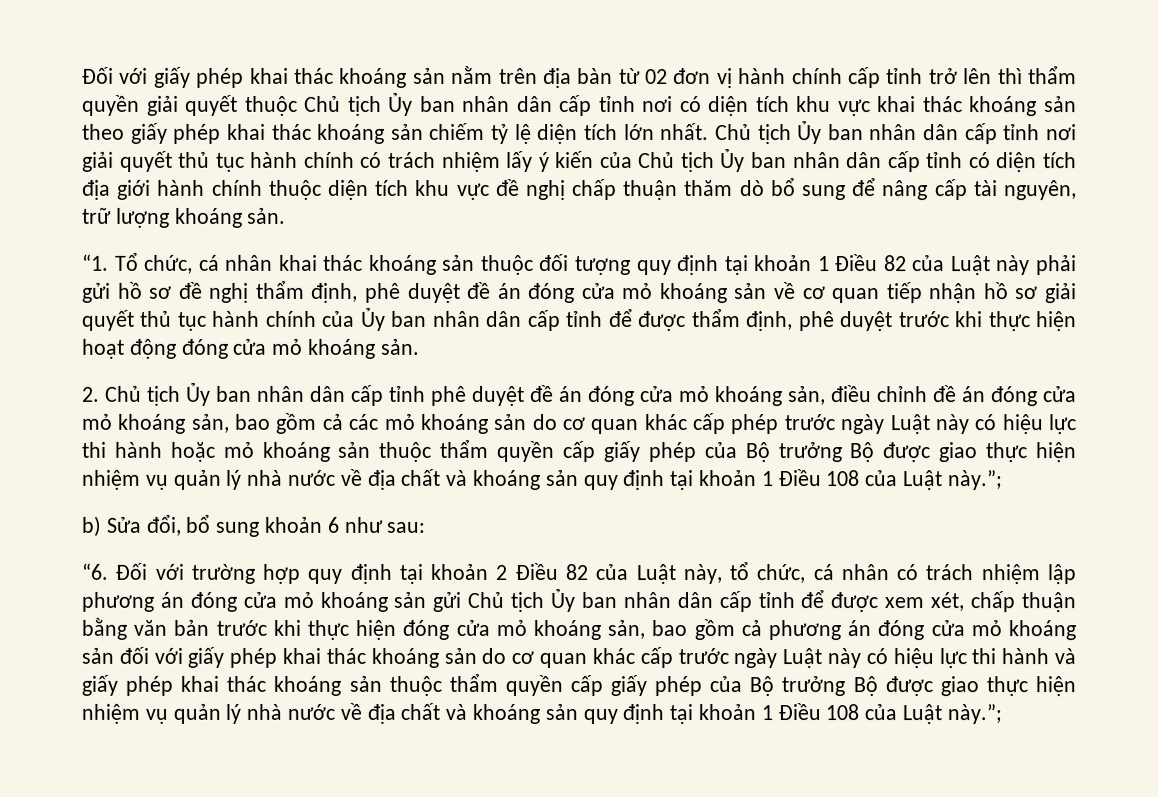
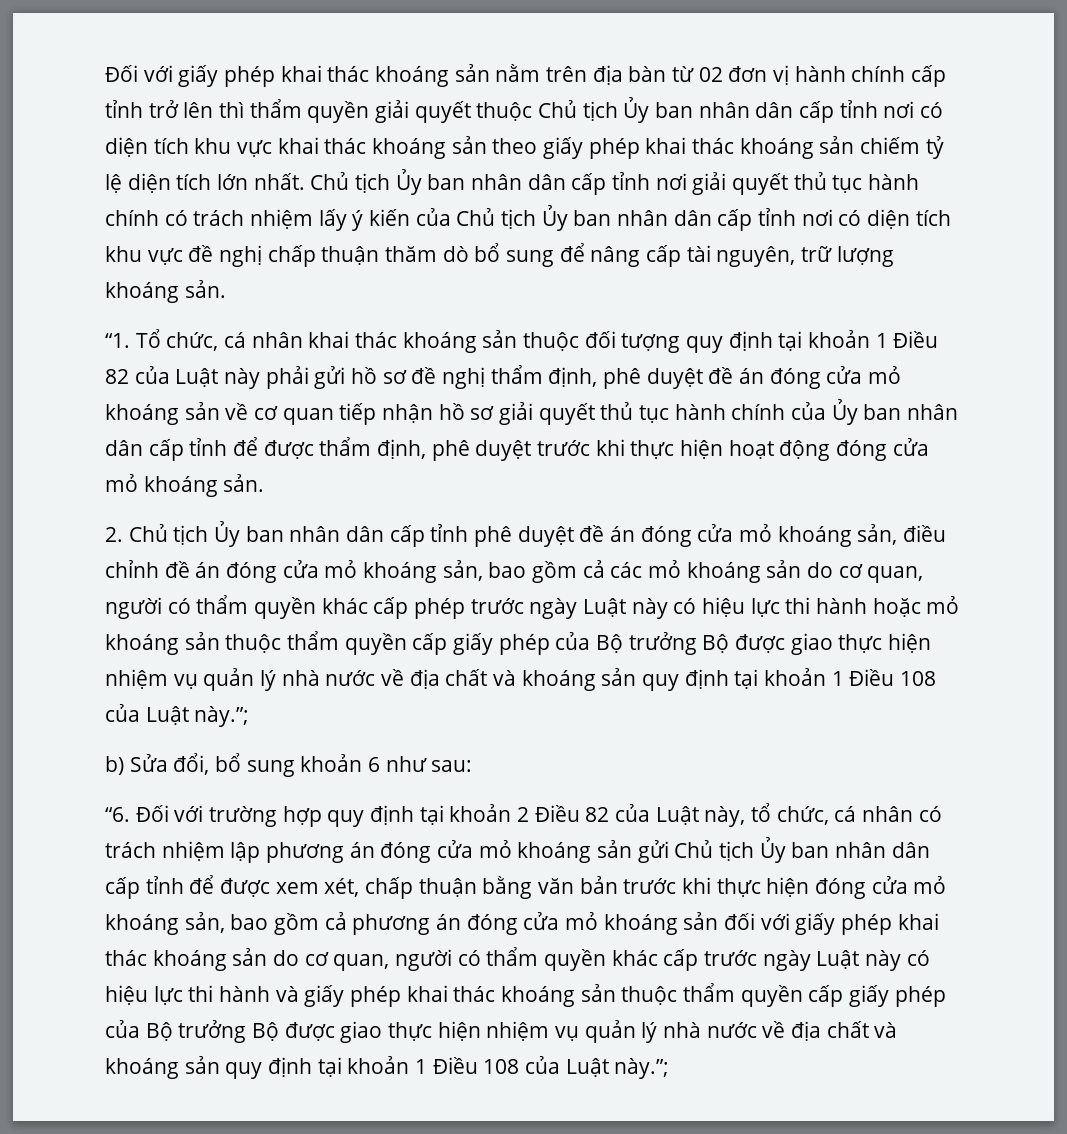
- Chủ tịch Ủy ban nhân dân cấp tỉnh nơi giải quyết thủ tục hành chính có trách nhiệm lấy ý kiến của Chủ tịch Ủy ban nhân dân cấp tỉnh có diện tích địa giới hành chính thuộc diện tích khu vực đề nghị chấp thuận thăm dò bổ sung để nâng cấp tài nguyên, trữ lượng khoáng sản.
+ Chủ tịch Ủy ban nhân dân cấp tỉnh nơi giải quyết thủ tục hành chính có trách nhiệm lấy ý kiến của Chủ tịch Ủy ban nhân dân cấp tỉnh nơi có diện tích khu vực đề nghị chấp thuận thăm dò bổ sung để nâng cấp tài nguyên, trữ lượng khoáng sản.
- 2. Chủ tịch Ủy ban nhân dân cấp tỉnh phê duyệt đề án đóng cửa mỏ khoáng sản, điều chỉnh đề án đóng cửa mỏ khoáng sản, bao gồm cả các mỏ khoáng sản do cơ quan khác cấp phép trước ngày Luật này có hiệu lực thi hành hoặc mỏ khoáng sản thuộc thẩm quyền cấp giấy phép của Bộ trưởng Bộ được giao thực hiện nhiệm vụ quản lý nhà nước về địa chất và khoáng sản quy định tại khoản 1 Điều 108 của Luật này.”;
+ 2. Chủ tịch Ủy ban nhân dân cấp tỉnh phê duyệt đề án đóng cửa mỏ khoáng sản, điều chỉnh đề án đóng cửa mỏ khoáng sản, bao gồm cả các mỏ khoáng sản do cơ quan, người có thẩm quyền khác cấp phép trước ngày Luật này có hiệu lực thi hành hoặc mỏ khoáng sản thuộc thẩm quyền cấp giấy phép của Bộ trưởng Bộ được giao thực hiện nhiệm vụ quản lý nhà nước về địa chất và khoáng sản quy định tại khoản 1 Điều 108 của Luật này.”;
- “6. Đối với trường hợp quy định tại khoản 2 Điều 82 của Luật này, tổ chức, cá nhân có trách nhiệm lập phương án đóng cửa mỏ khoáng sản gửi Chủ tịch Ủy ban nhân dân cấp tỉnh để được xem xét, chấp thuận bằng văn bản trước khi thực hiện đóng cửa mỏ khoáng sản, bao gồm cả phương án đóng cửa mỏ khoáng sản đối với giấy phép khai thác khoáng sản do cơ quan khác cấp trước ngày Luật này có hiệu lực thi hành và giấy phép khai thác khoáng sản thuộc thẩm quyền cấp giấy phép của Bộ trưởng Bộ được giao thực hiện nhiệm vụ quản lý nhà nước về địa chất và khoáng sản quy định tại khoản 1 Điều 108 của Luật này.”;
+ “6. Đối với trường hợp quy định tại khoản 2 Điều 82 của Luật này, tổ chức, cá nhân có trách nhiệm lập phương án đóng cửa mỏ khoáng sản gửi Chủ tịch Ủy ban nhân dân cấp tỉnh để được xem xét, chấp thuận bằng văn bản trước khi thực hiện đóng cửa mỏ khoáng sản, bao gồm cả phương án đóng cửa mỏ khoáng sản đối với giấy phép khai thác khoáng sản do cơ quan, người có thẩm quyền khác cấp trước ngày Luật này có hiệu lực thi hành và giấy phép khai thác khoáng sản thuộc thẩm quyền cấp giấy phép của Bộ trưởng Bộ được giao thực hiện nhiệm vụ quản lý nhà nước về địa chất và khoáng sản quy định tại khoản 1 Điều 108 của Luật này.”;

